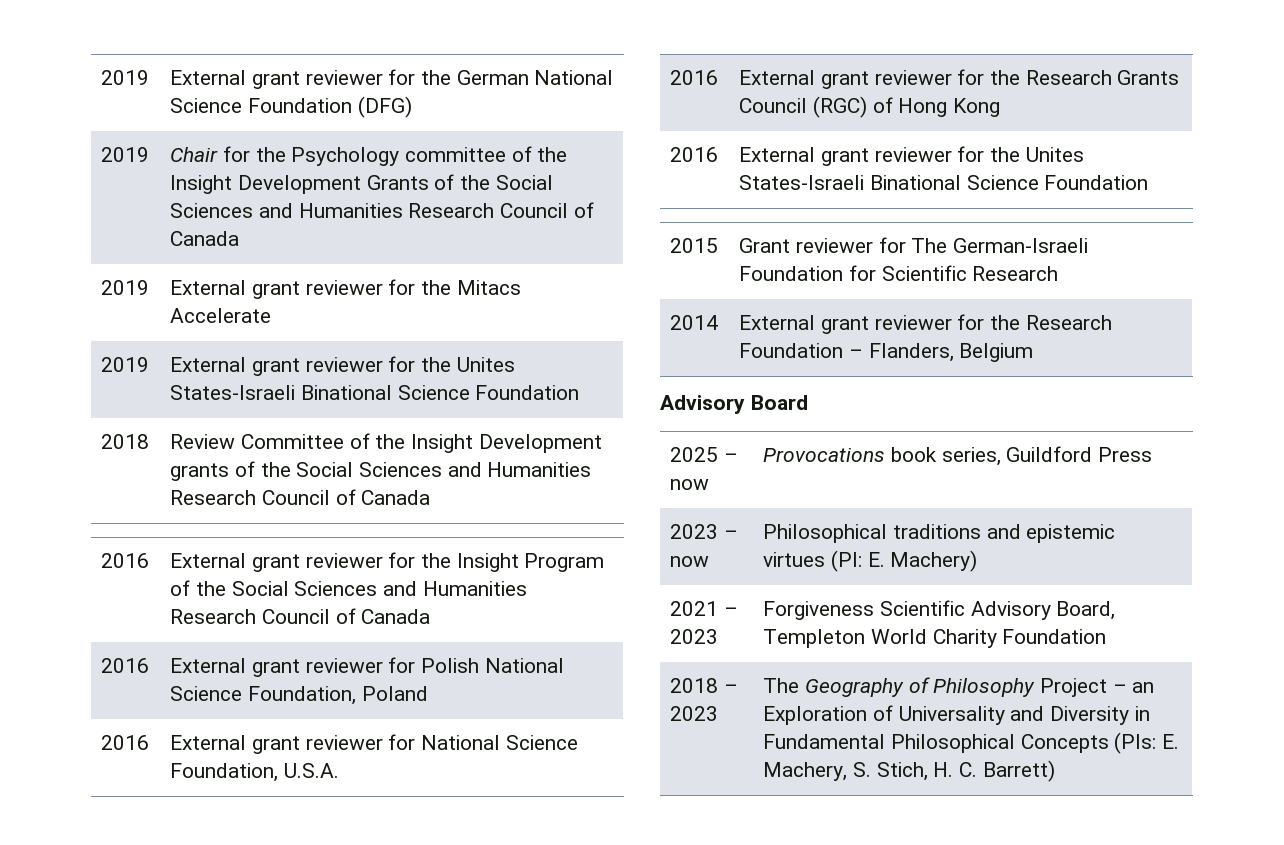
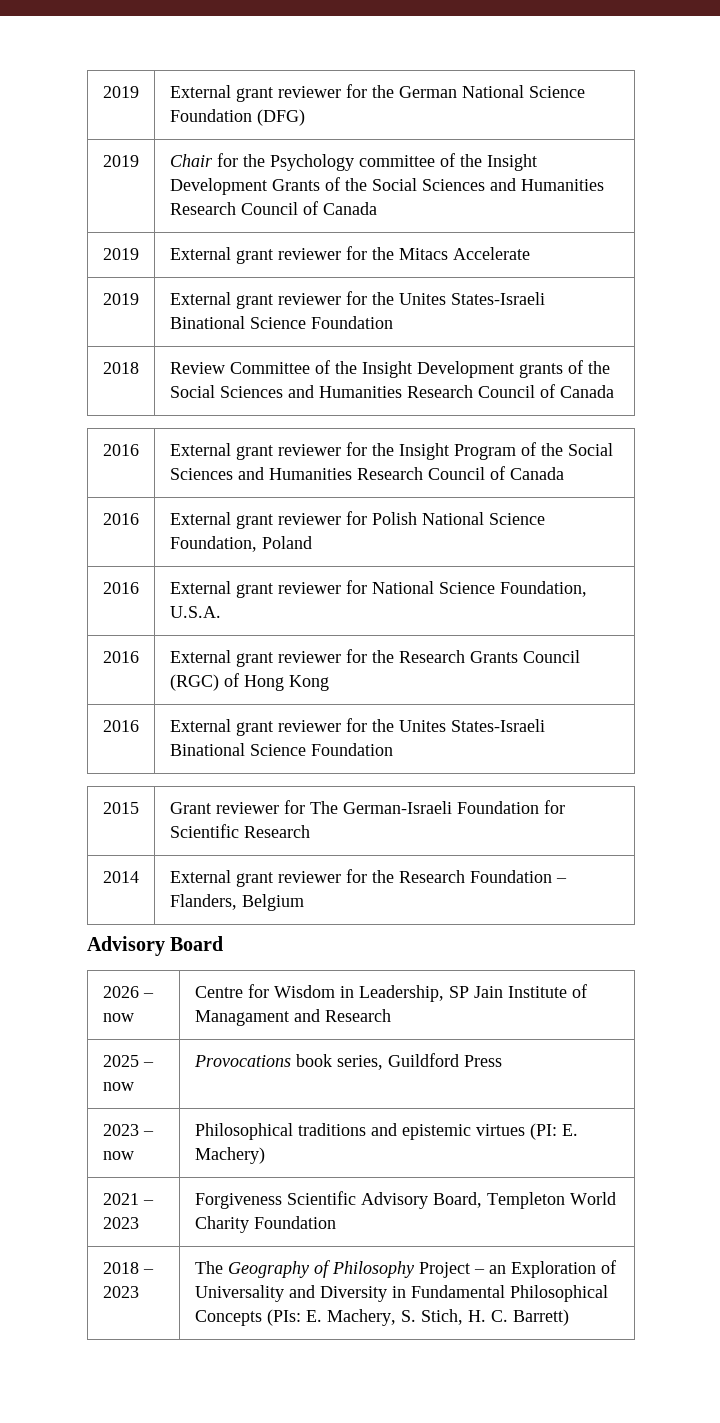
+ 2026 – now | Centre for Wisdom in Leadership, SP Jain Institute of Managament and Research

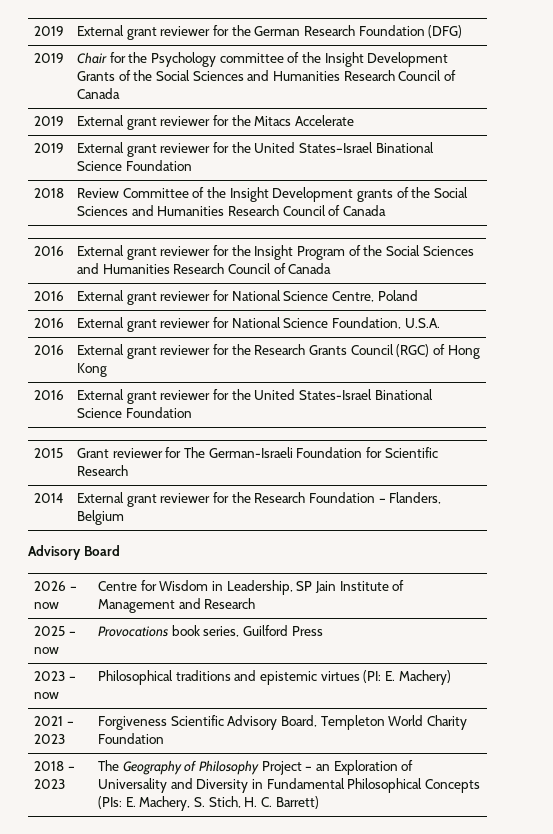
- 2019 | External grant reviewer for the German National Science Foundation (DFG)
+ 2019 | External grant reviewer for the German Research Foundation (DFG)
- 2019 | External grant reviewer for the Unites States-Israeli Binational Science Foundation
+ 2019 | External grant reviewer for the United States–Israel Binational Science Foundation
- 2016 | External grant reviewer for Polish National Science Foundation, Poland
+ 2016 | External grant reviewer for National Science Centre, Poland
- 2016 | External grant reviewer for the Unites States-Israeli Binational Science Foundation
+ 2016 | External grant reviewer for the United States-Israel Binational Science Foundation
- 2026 – now | Centre for Wisdom in Leadership, SP Jain Institute of Managament and Research
+ 2026 – now | Centre for Wisdom in Leadership, SP Jain Institute of Management and Research
- 2025 – now | Provocations book series, Guildford Press
+ 2025 – now | Provocations book series, Guilford Press

